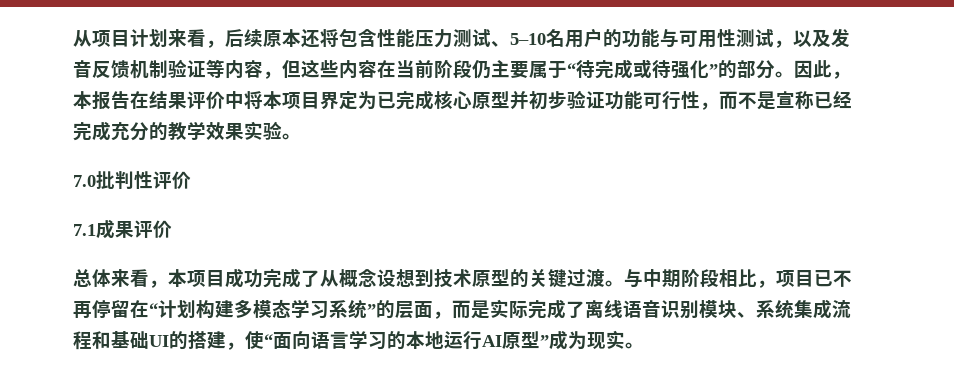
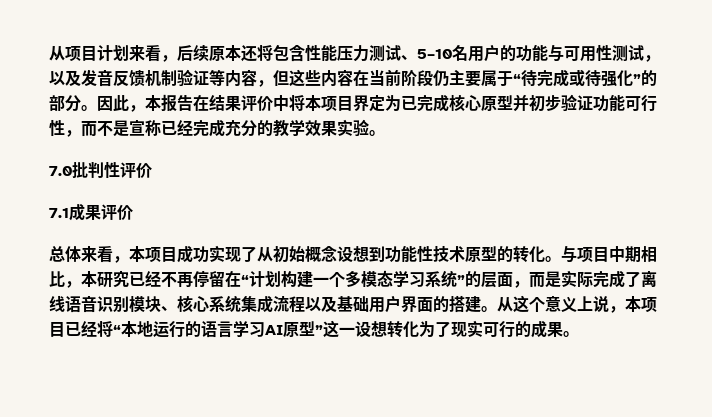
- 总体来看，本项目成功完成了从概念设想到技术原型的关键过渡。与中期阶段相比，项目已不再停留在“计划构建多模态学习系统”的层面，而是实际完成了离线语音识别模块、系统集成流程和基础UI的搭建，使“面向语言学习的本地运行AI原型”成为现实。
+ 总体来看，本项目成功实现了从初始概念设想到功能性技术原型的转化。与项目中期相比，本研究已经不再停留在“计划构建一个多模态学习系统”的层面，而是实际完成了离线语音识别模块、核心系统集成流程以及基础用户界面的搭建。从这个意义上说，本项目已经将“本地运行的语言学习AI原型”这一设想转化为了现实可行的成果。

